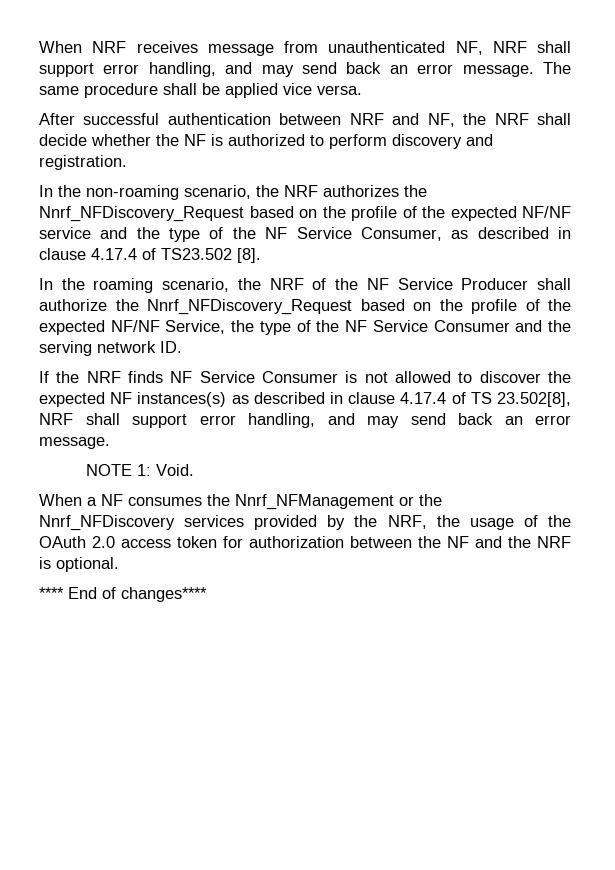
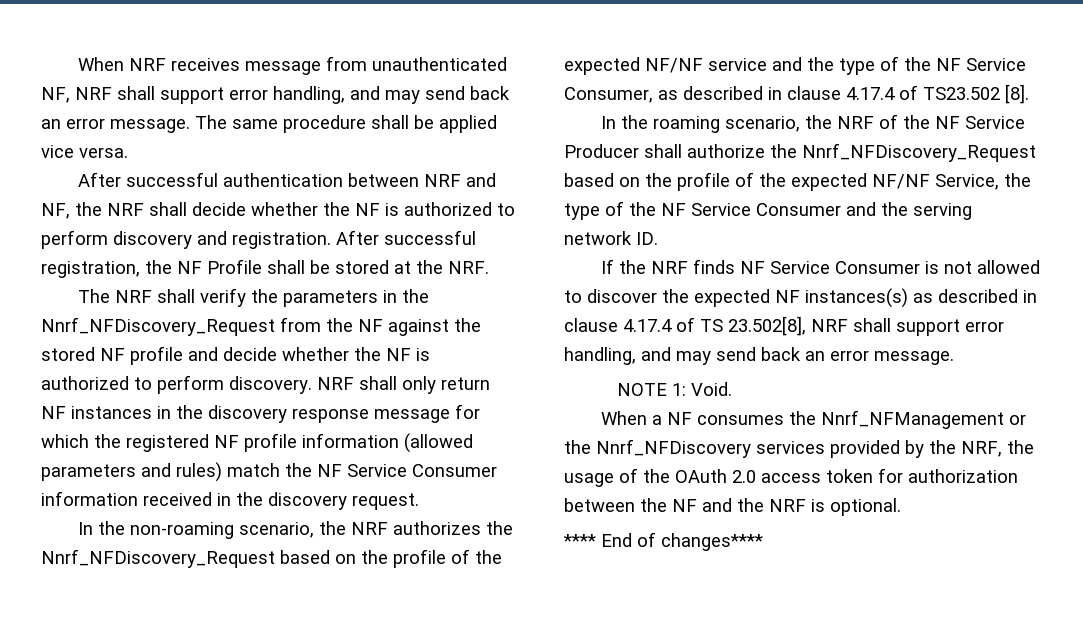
+ After successful registration, the NF Profile shall be stored at the NRF.
+ The NRF shall verify the parameters in the Nnrf_NFDiscovery_Request from the NF against the stored NF profile and decide whether the NF is authorized to perform discovery. NRF shall only return NF instances in the discovery response message for which the registered NF profile information (allowed parameters and rules) match the NF Service Consumer information received in the discovery request.

